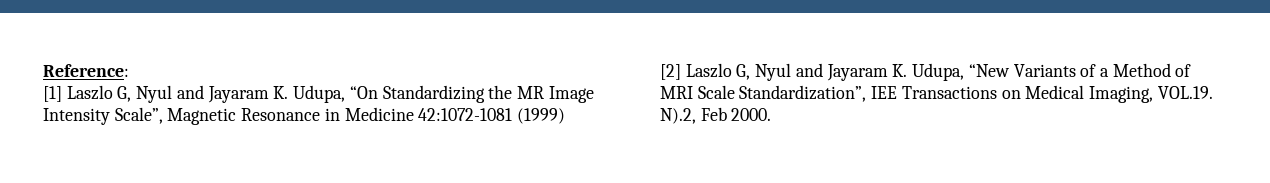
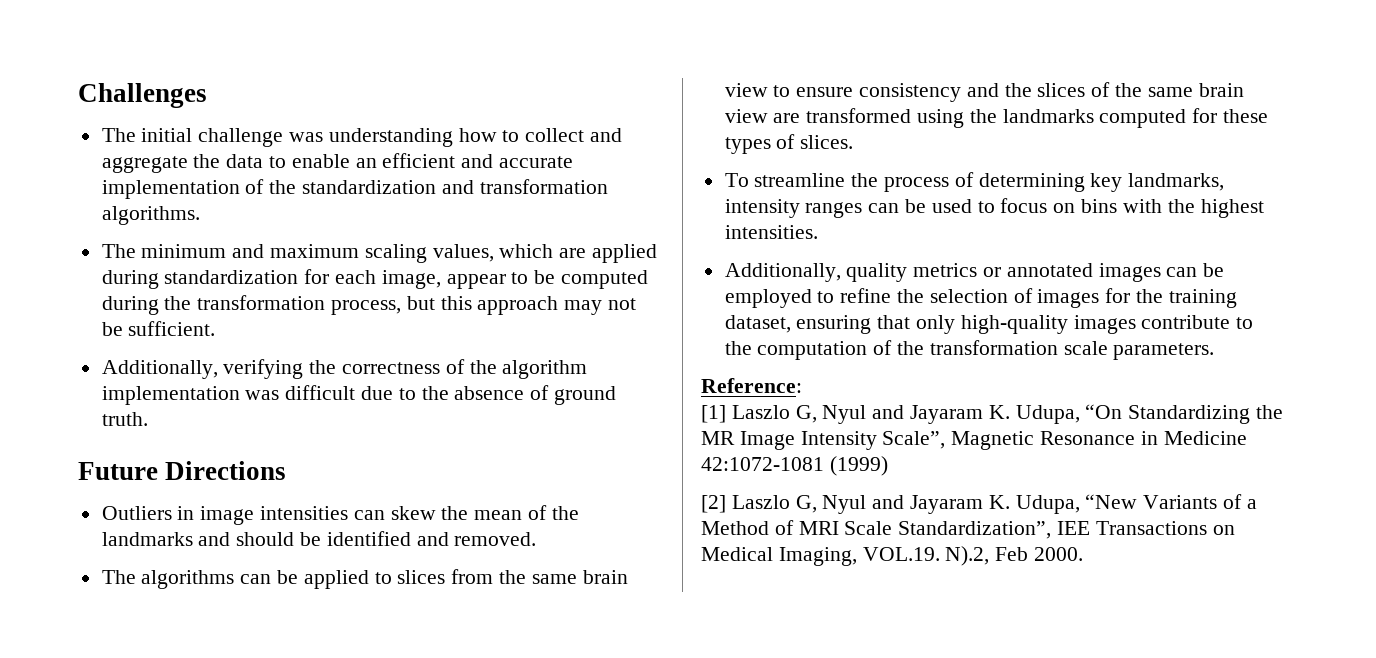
+ Challenges
+ The initial challenge was understanding how to collect and aggregate the data to enable an efficient and accurate implementation of the standardization and transformation algorithms.
+ The minimum and maximum scaling values, which are applied during standardization for each image, appear to be computed during the transformation process, but this approach may not be sufficient.
+ Additionally, verifying the correctness of the algorithm implementation was difficult due to the absence of ground truth.
+ Future Directions
+ Outliers in image intensities can skew the mean of the landmarks and should be identified and removed.
+ The algorithms can be applied to slices from the same brain view to ensure consistency and the slices of the same brain view are transformed using the landmarks computed for these types of slices.
+ To streamline the process of determining key landmarks, intensity ranges can be used to focus on bins with the highest intensities.
+ Additionally, quality metrics or annotated images can be employed to refine the selection of images for the training dataset, ensuring that only high-quality images contribute to the computation of the transformation scale parameters.

